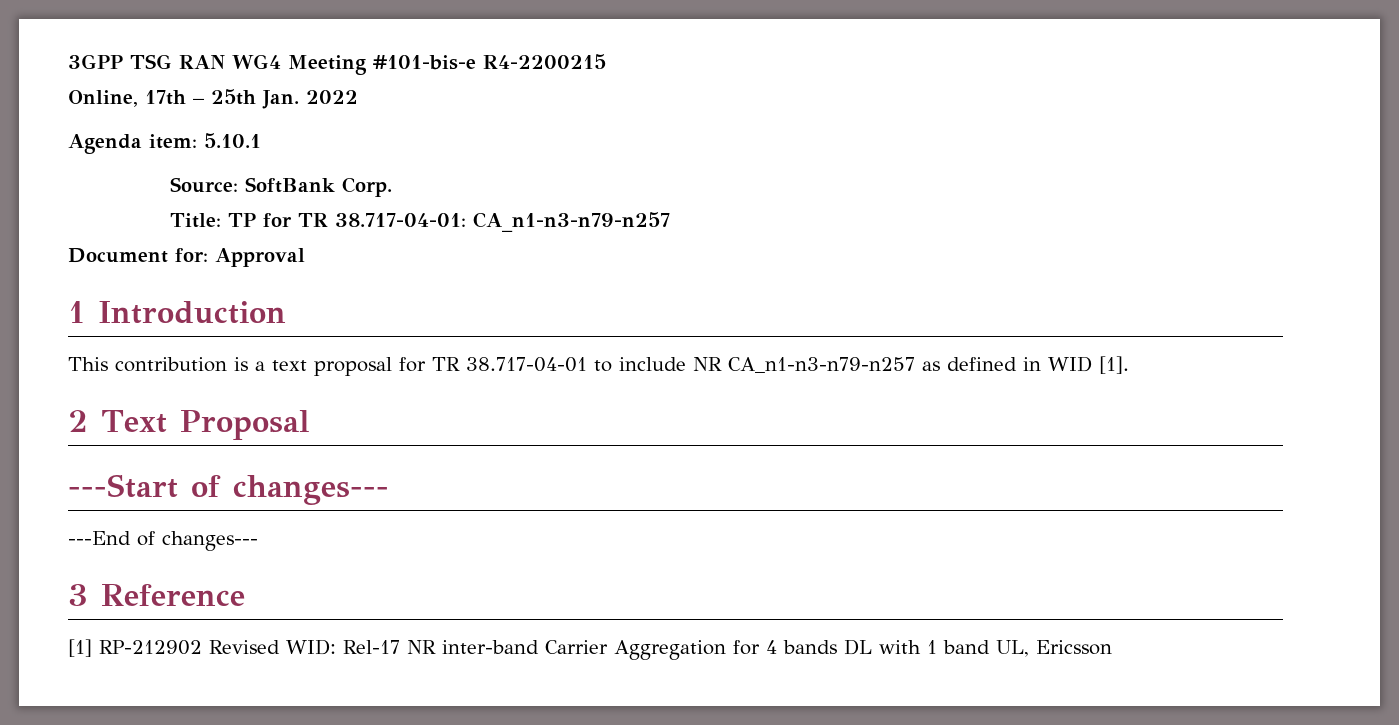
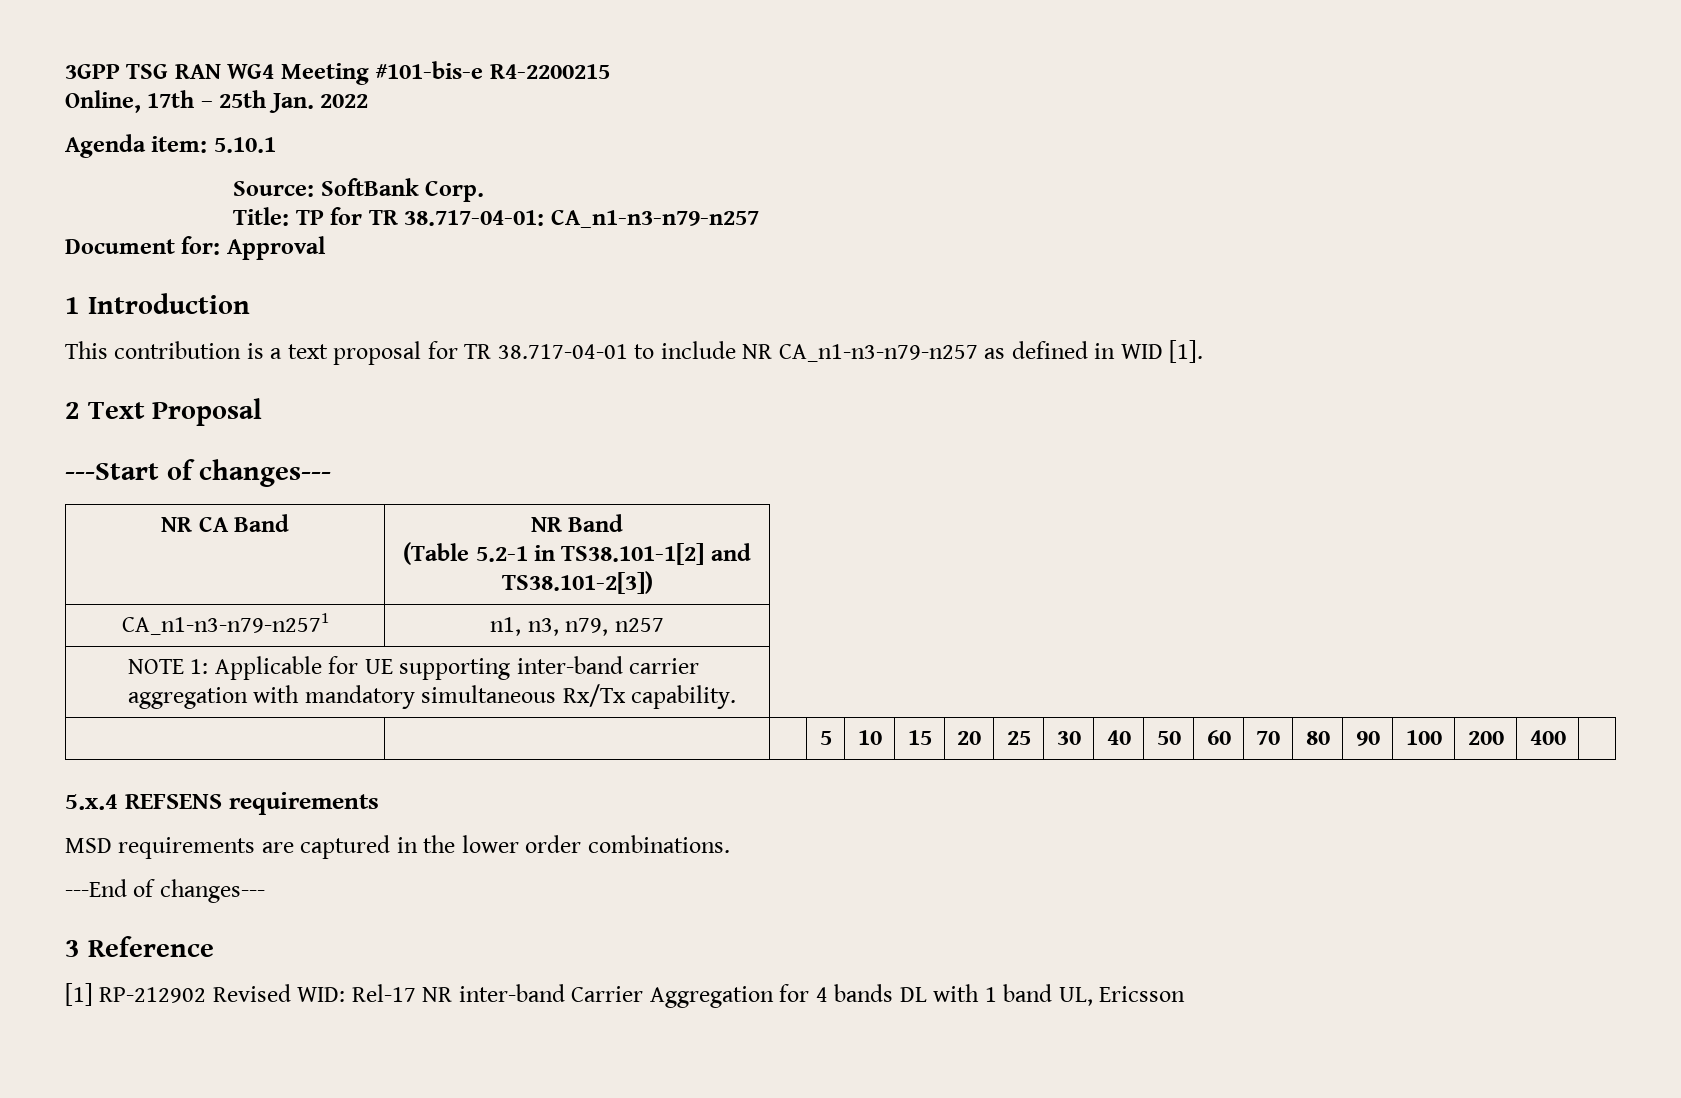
+ NR CA Band | NR Band
+ (Table 5.2-1 in TS38.101-1[2] and TS38.101-2[3])
+ CA_n1-n3-n79-n2571 | n1, n3, n79, n257
+ NOTE 1: Applicable for UE supporting inter-band carrier aggregation with mandatory simultaneous Rx/Tx capability.
+ | | | 5 | 10 | 15 | 20 | 25 | 30 | 40 | 50 | 60 | 70 | 80 | 90 | 100 | 200 | 400 |
+ 5.x.4 REFSENS requirements
+ MSD requirements are captured in the lower order combinations.

